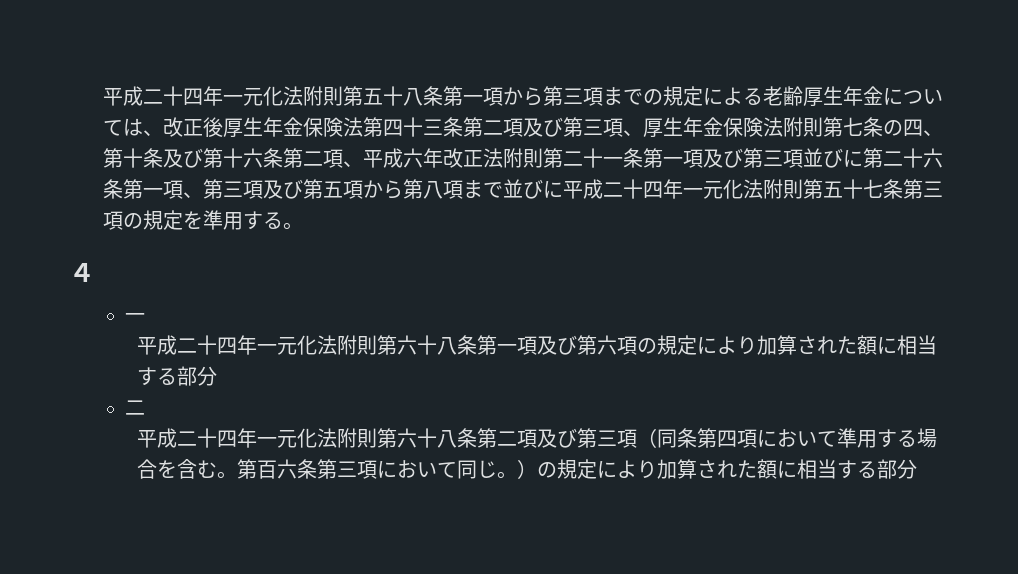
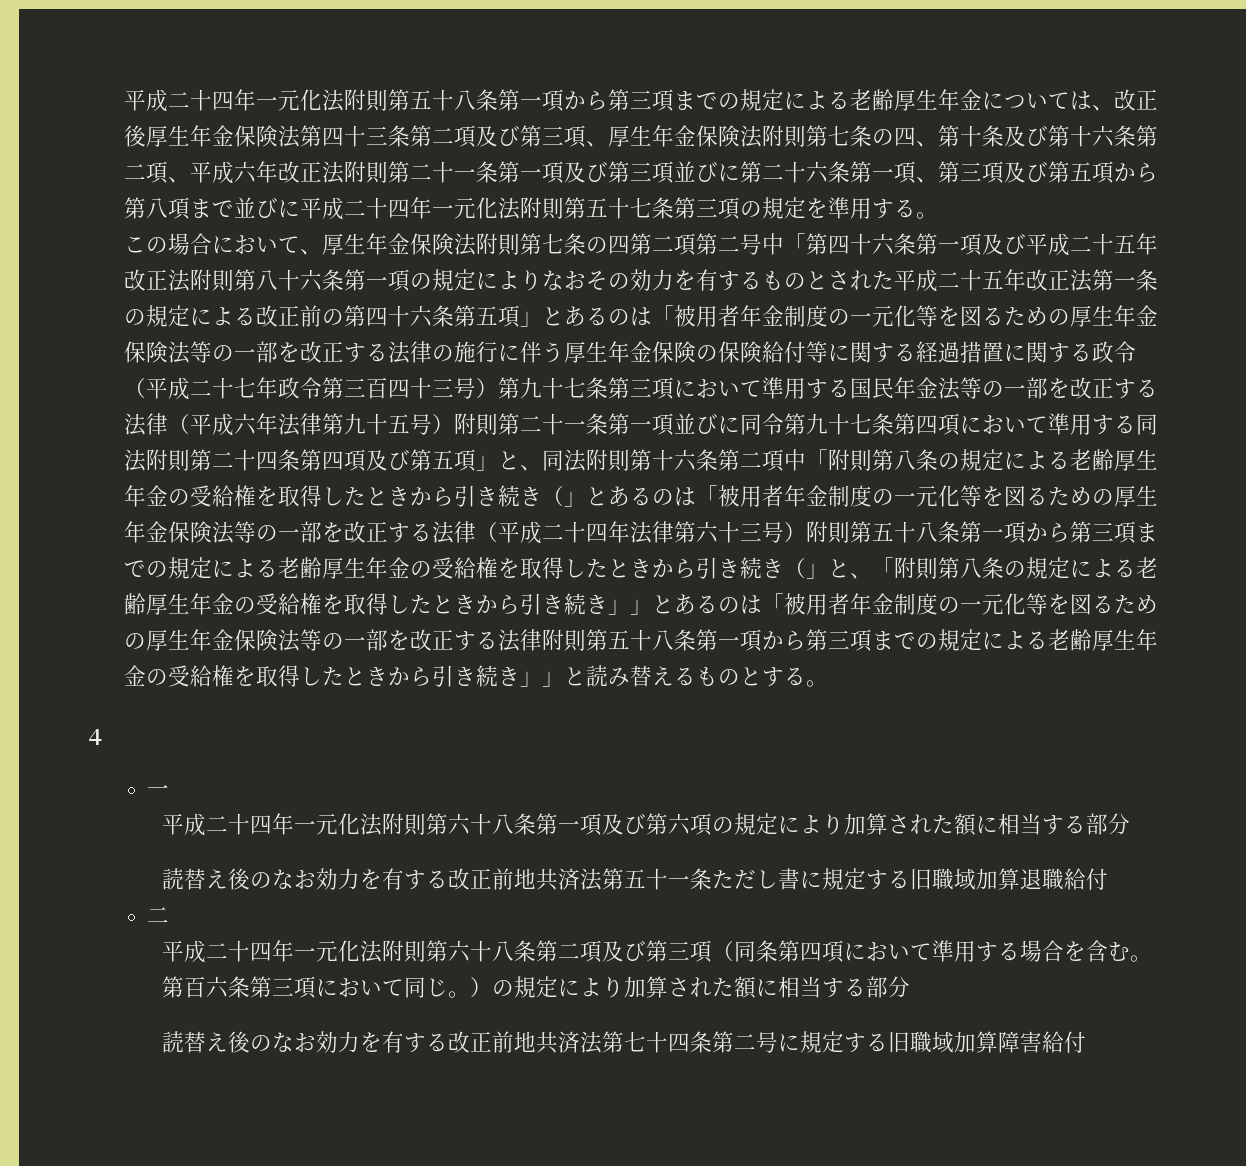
+ この場合において、厚生年金保険法附則第七条の四第二項第二号中「第四十六条第一項及び平成二十五年改正法附則第八十六条第一項の規定によりなおその効力を有するものとされた平成二十五年改正法第一条の規定による改正前の第四十六条第五項」とあるのは「被用者年金制度の一元化等を図るための厚生年金保険法等の一部を改正する法律の施行に伴う厚生年金保険の保険給付等に関する経過措置に関する政令（平成二十七年政令第三百四十三号）第九十七条第三項において準用する国民年金法等の一部を改正する法律（平成六年法律第九十五号）附則第二十一条第一項並びに同令第九十七条第四項において準用する同法附則第二十四条第四項及び第五項」と、同法附則第十六条第二項中「附則第八条の規定による老齢厚生年金の受給権を取得したときから引き続き（」とあるのは「被用者年金制度の一元化等を図るための厚生年金保険法等の一部を改正する法律（平成二十四年法律第六十三号）附則第五十八条第一項から第三項までの規定による老齢厚生年金の受給権を取得したときから引き続き（」と、「附則第八条の規定による老齢厚生年金の受給権を取得したときから引き続き」」とあるのは「被用者年金制度の一元化等を図るための厚生年金保険法等の一部を改正する法律附則第五十八条第一項から第三項までの規定による老齢厚生年金の受給権を取得したときから引き続き」」と読み替えるものとする。
+ 読替え後のなお効力を有する改正前地共済法第五十一条ただし書に規定する旧職域加算退職給付
+ 読替え後のなお効力を有する改正前地共済法第七十四条第二号に規定する旧職域加算障害給付

